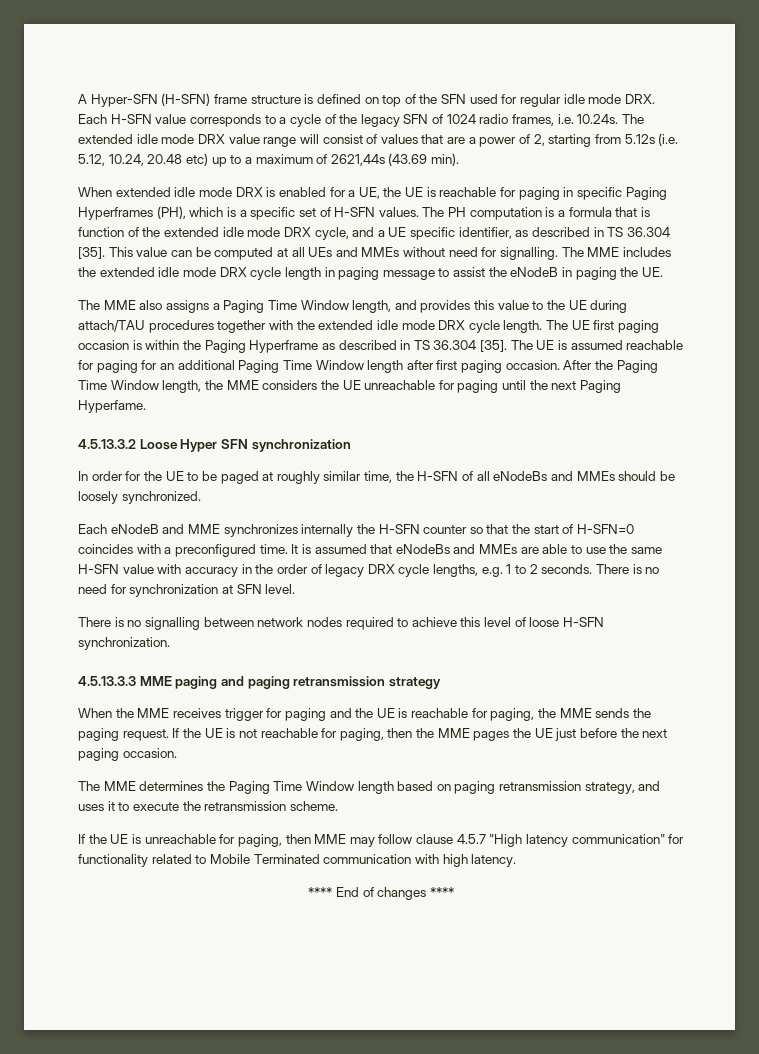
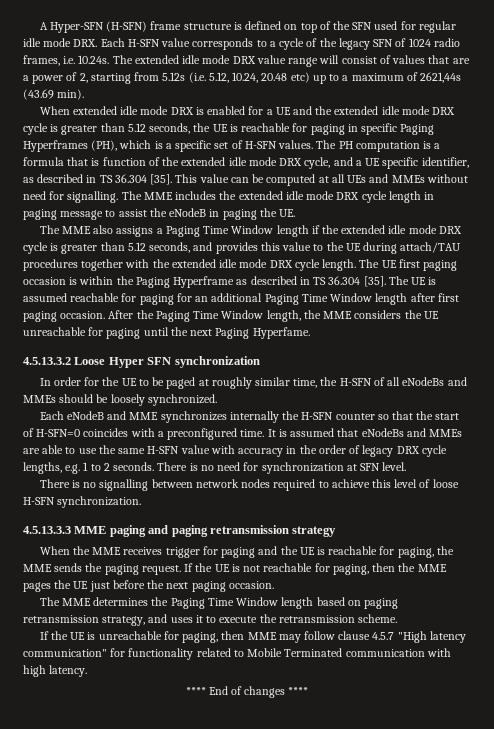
- When extended idle mode DRX is enabled for a UE, the UE is reachable for paging in specific Paging Hyperframes (PH), which is a specific set of H-SFN values.
+ When extended idle mode DRX is enabled for a UE and the extended idle mode DRX cycle is greater than 5.12 seconds, the UE is reachable for paging in specific Paging Hyperframes (PH), which is a specific set of H-SFN values.
- The MME also assigns a Paging Time Window length, and provides this value to the UE during attach/TAU procedures together with the extended idle mode DRX cycle length.
+ The MME also assigns a Paging Time Window length if the extended idle mode DRX cycle is greater than 5.12 seconds, and provides this value to the UE during attach/TAU procedures together with the extended idle mode DRX cycle length.

